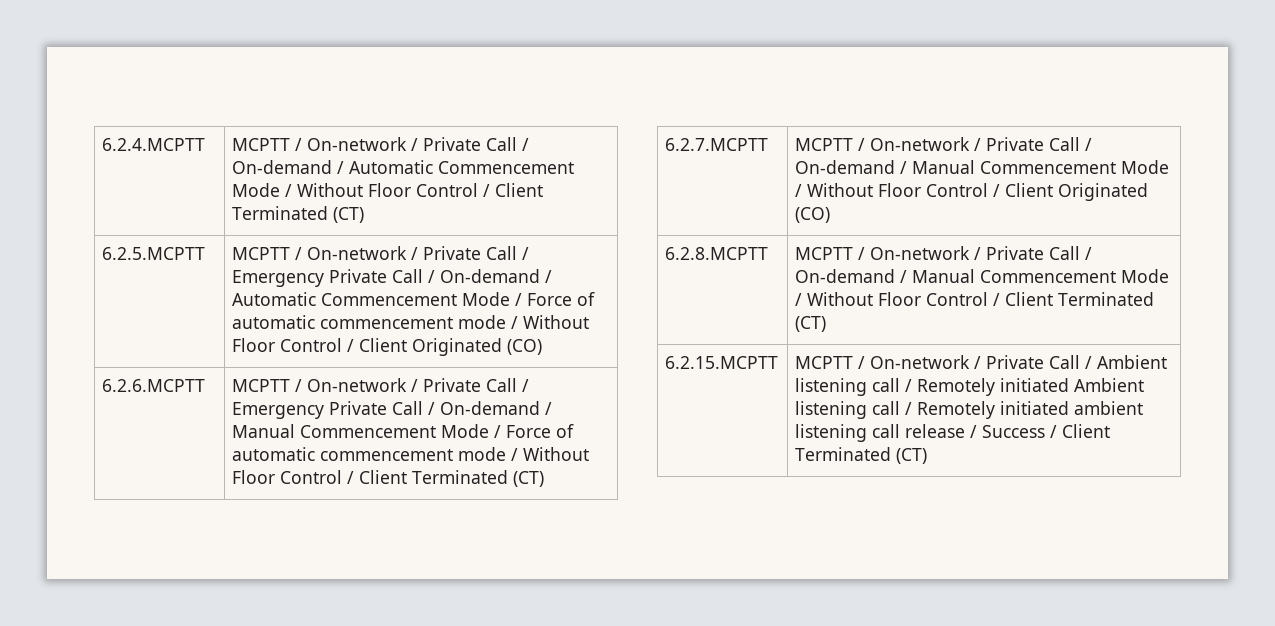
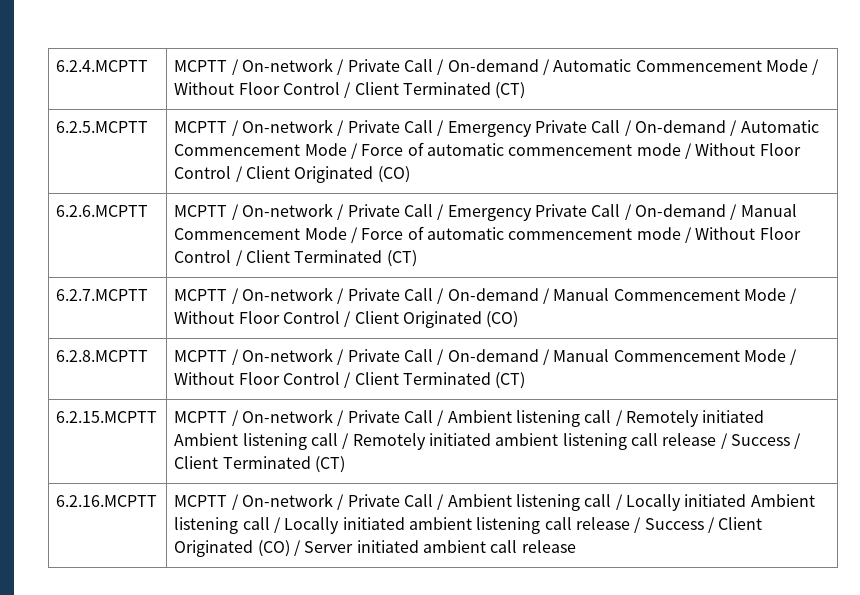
+ 6.2.16.MCPTT | MCPTT / On-network / Private Call / Ambient listening call / Locally initiated Ambient listening call / Locally initiated ambient listening call release / Success / Client Originated (CO) / Server initiated ambient call release

